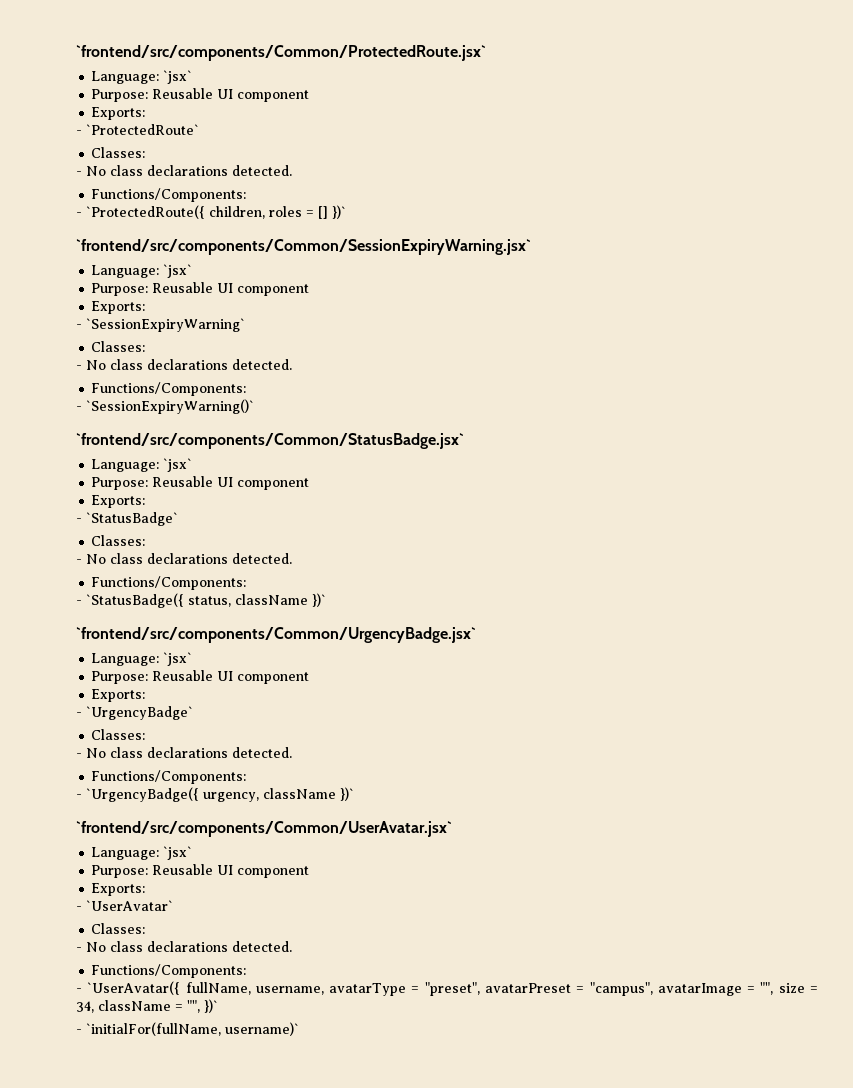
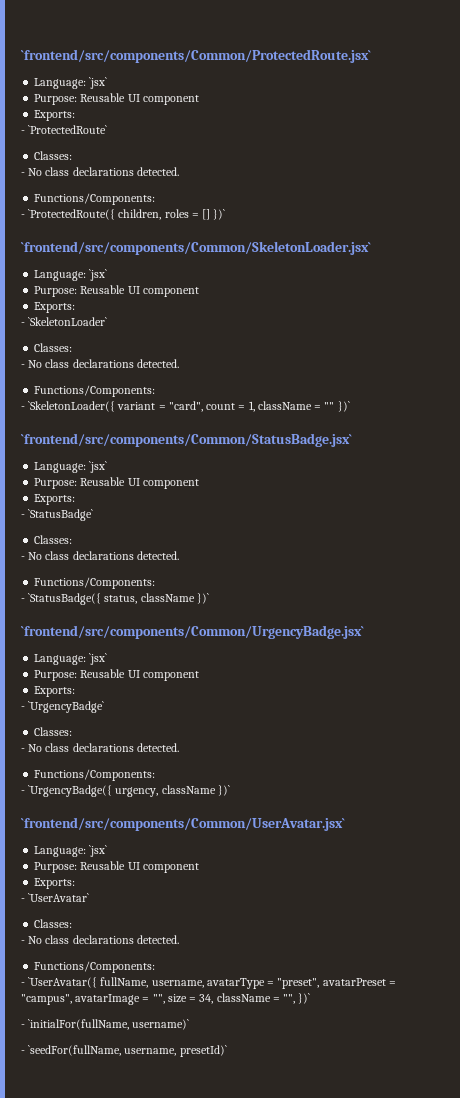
- `frontend/src/components/Common/SessionExpiryWarning.jsx`
+ `frontend/src/components/Common/SkeletonLoader.jsx`
  Language: `jsx`
  Purpose: Reusable UI component
  Exports:
- - `SessionExpiryWarning`
+ - `SkeletonLoader`
  Classes:
  - No class declarations detected.
  Functions/Components:
- - `SessionExpiryWarning()`
+ - `SkeletonLoader({ variant = "card", count = 1, className = "" })`
+ - `seedFor(fullName, username, presetId)`

